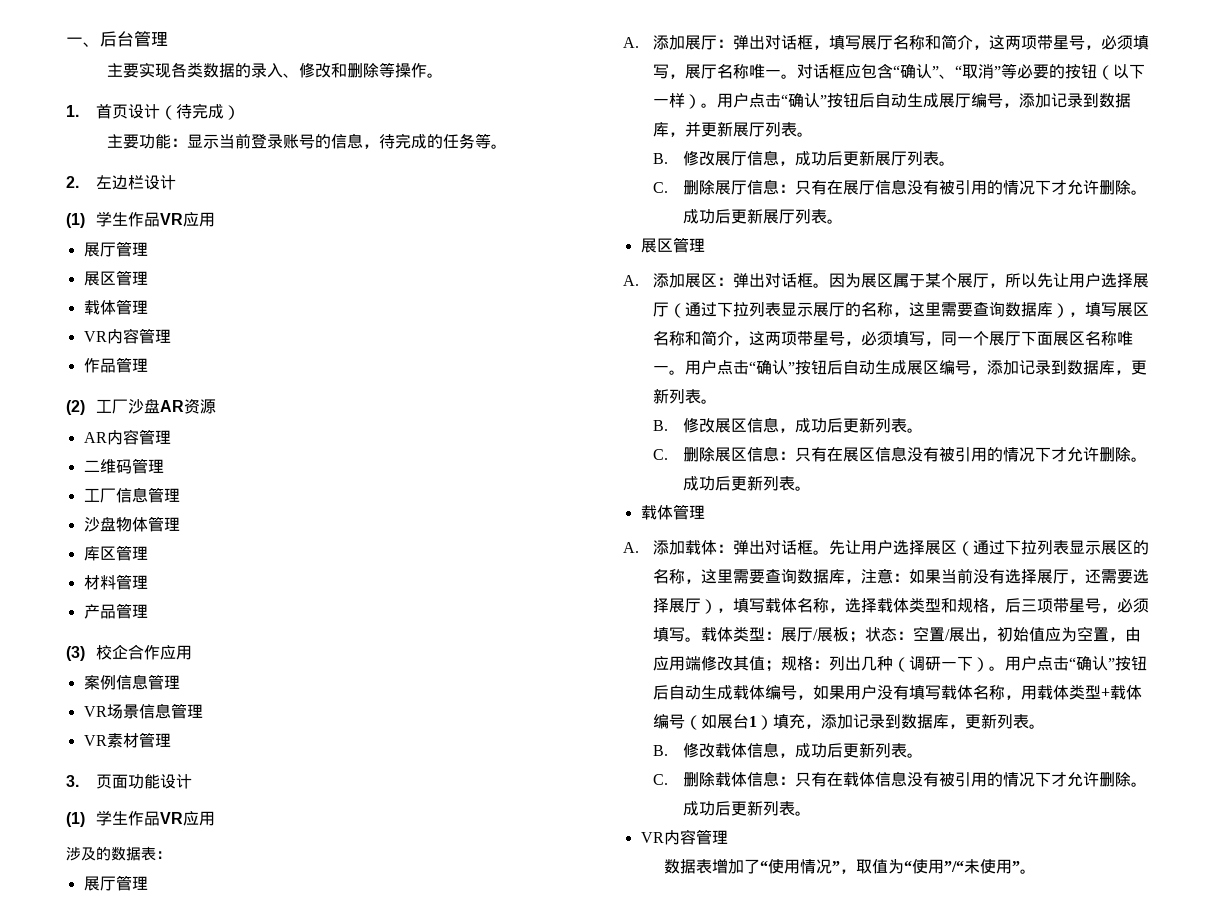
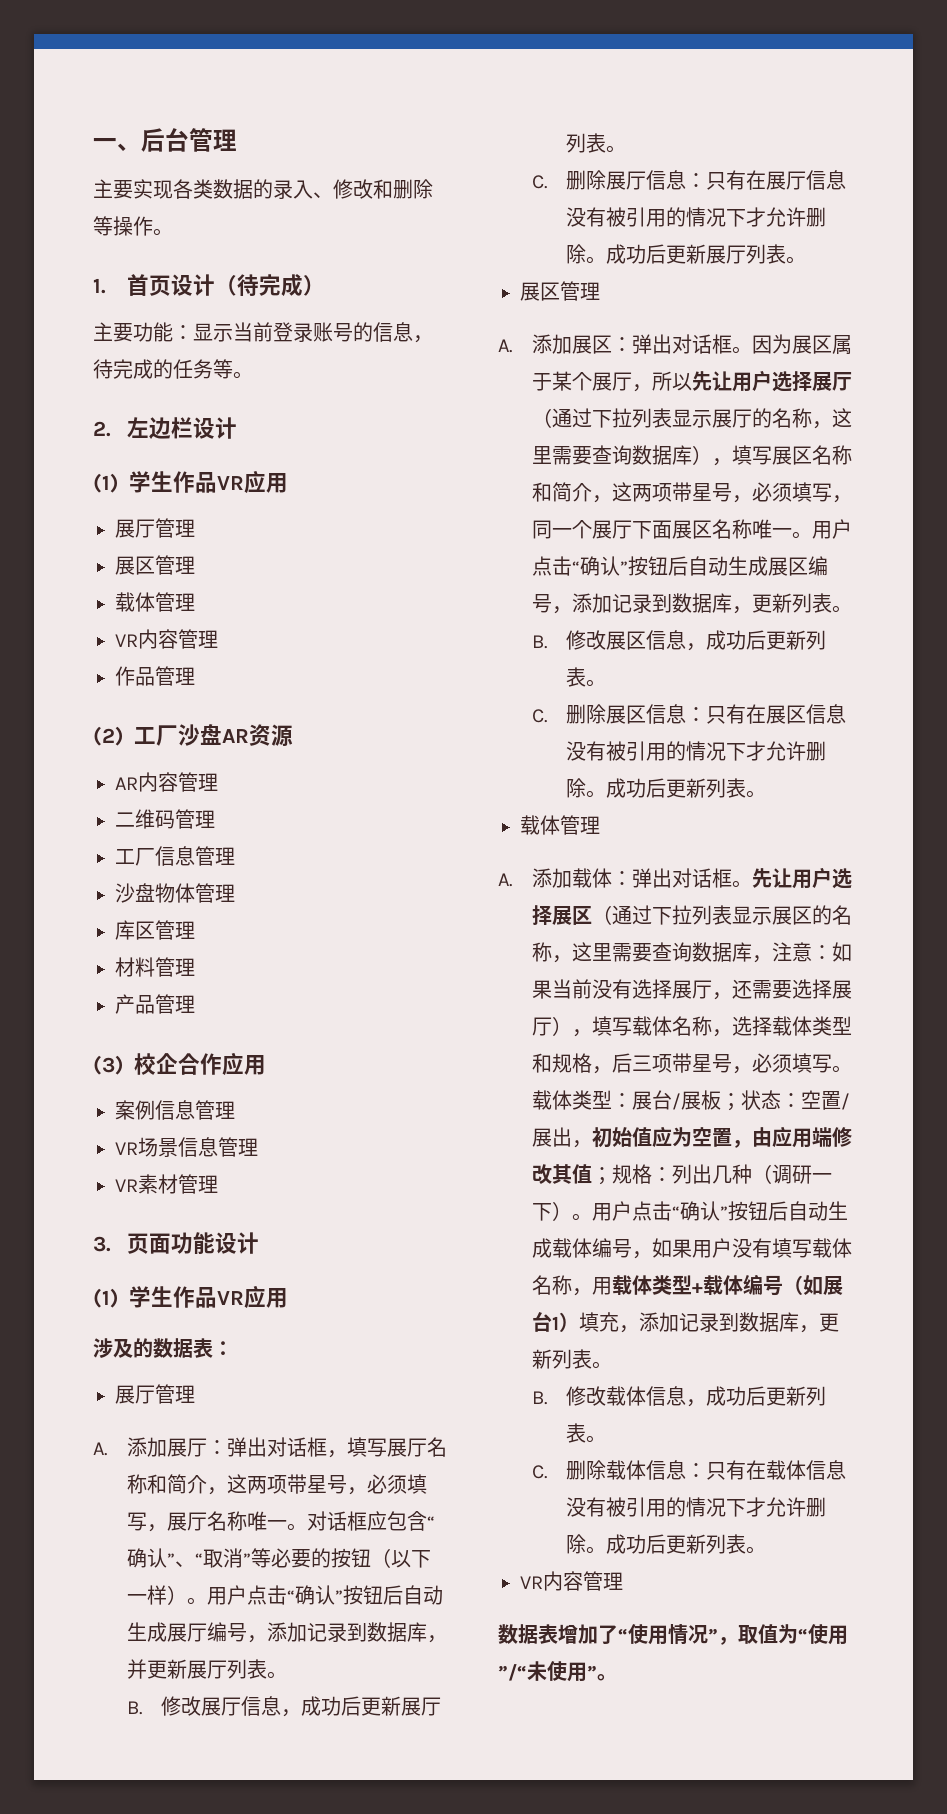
- 载体类型：展厅/展板；状态：空置/展出，初始值应为空置，由应用端修改其值；规格：列出几种（调研一下）。
+ 载体类型：展台/展板；状态：空置/展出，初始值应为空置，由应用端修改其值；规格：列出几种（调研一下）。

